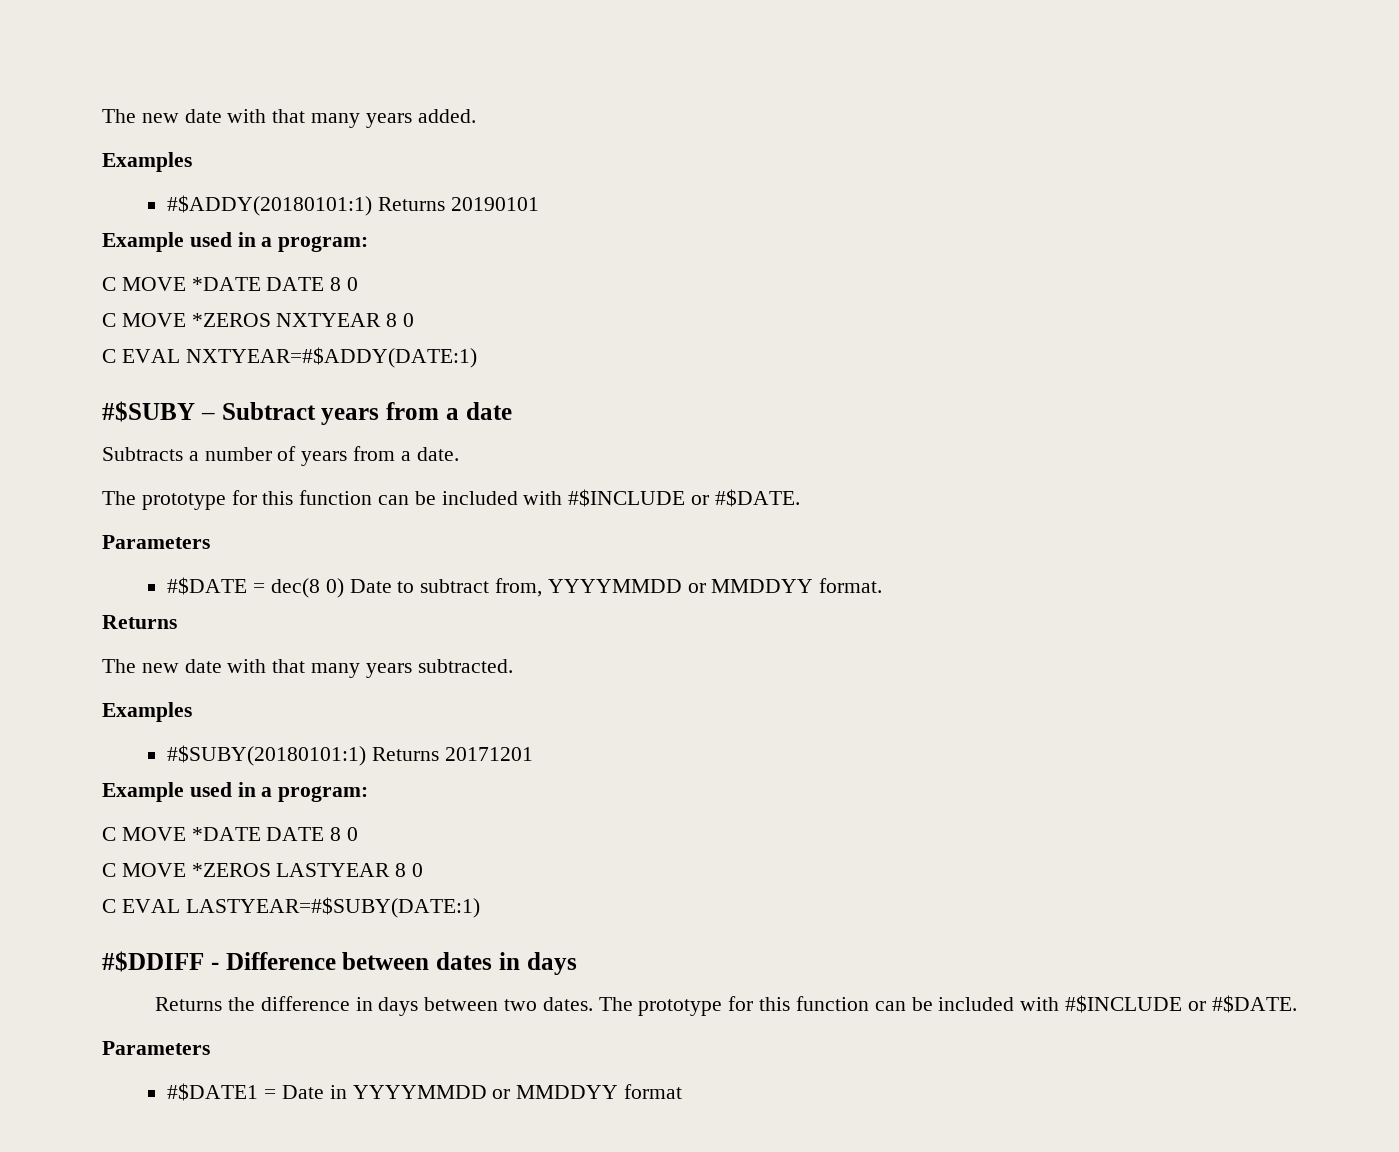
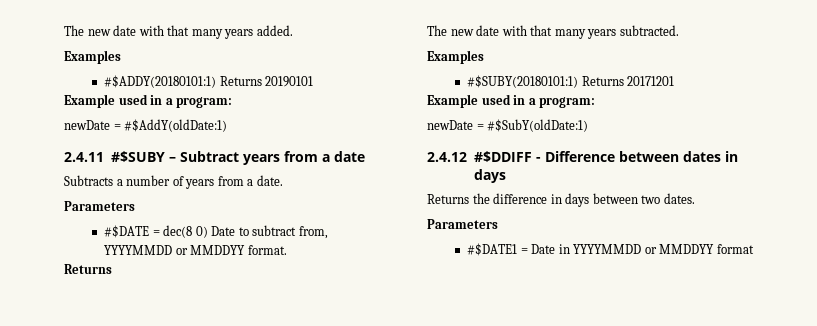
  #$ADDY(20180101:1) Returns 20190101
  Example used in a program:
- C MOVE *DATE DATE 8 0
- C MOVE *ZEROS NXTYEAR 8 0
- C EVAL NXTYEAR=#$ADDY(DATE:1)
- #$SUBY – Subtract years from a date
+ newDate = #$AddY(oldDate:1)
+ 2.4.11 #$SUBY – Subtract years from a date
  Subtracts a number of years from a date.
- The prototype for this function can be included with #$INCLUDE or #$DATE.
  #$SUBY(20180101:1) Returns 20171201
  Example used in a program:
- C MOVE *DATE DATE 8 0
- C MOVE *ZEROS LASTYEAR 8 0
- C EVAL LASTYEAR=#$SUBY(DATE:1)
- #$DDIFF - Difference between dates in days
+ newDate = #$SubY(oldDate:1)
+ 2.4.12 #$DDIFF - Difference between dates in days
- Returns the difference in days between two dates. The prototype for this function can be included with #$INCLUDE or #$DATE.
+ Returns the difference in days between two dates.

